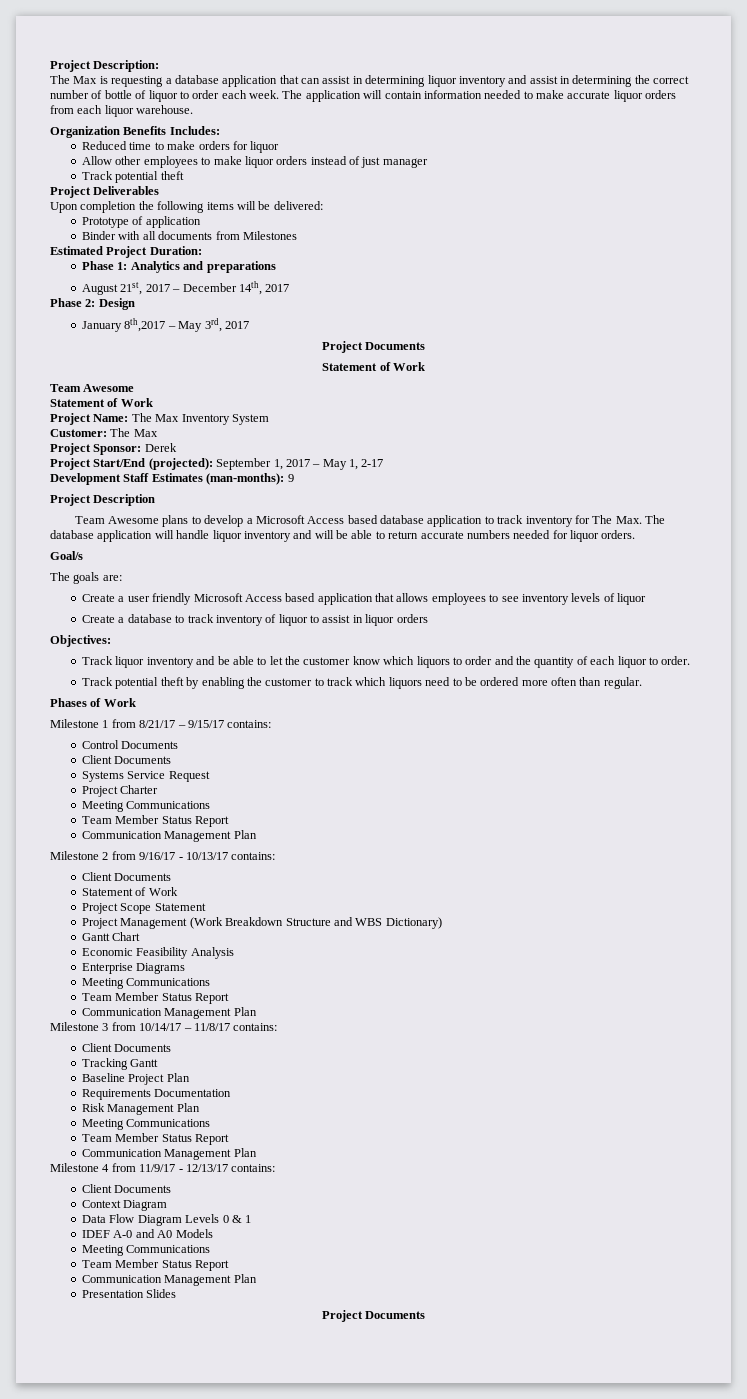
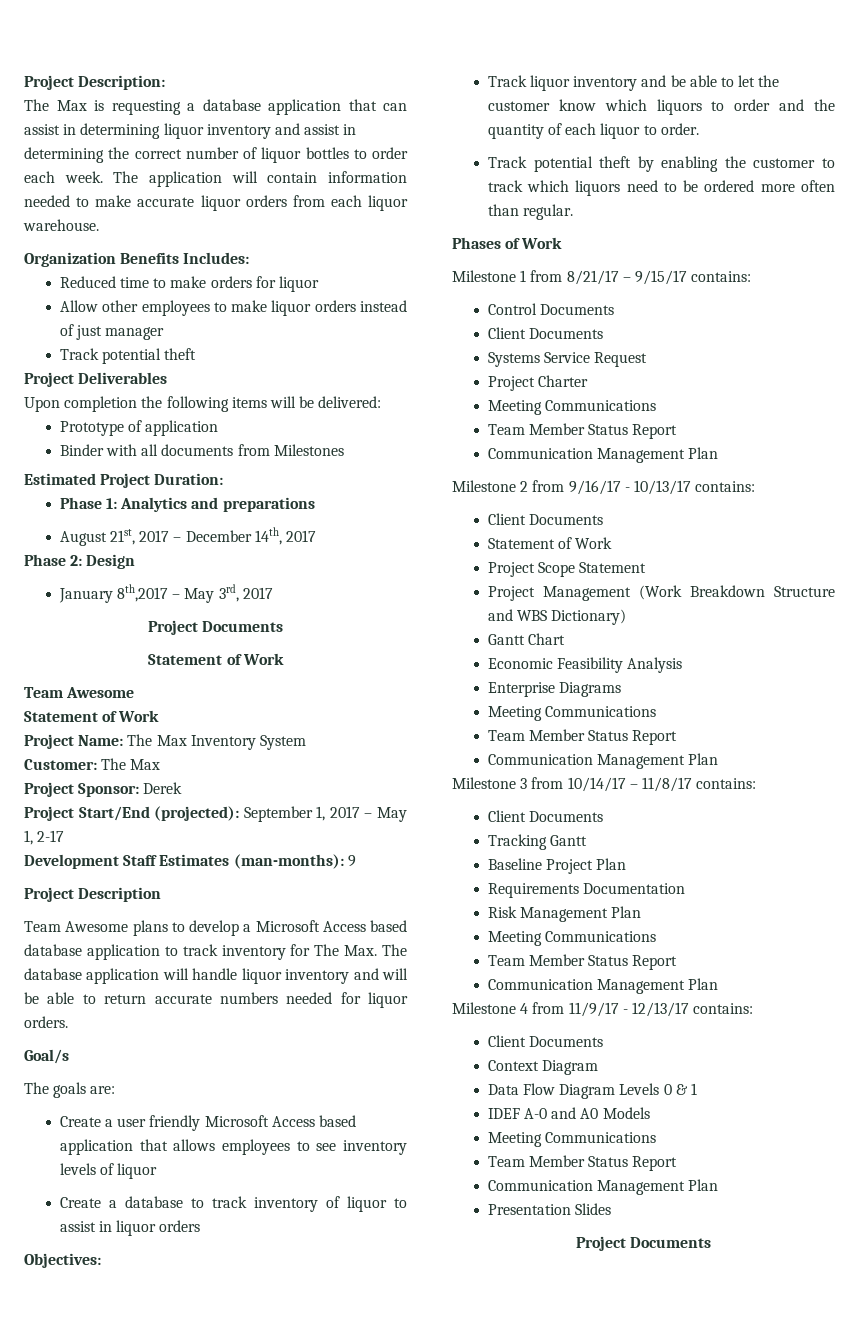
- The Max is requesting a database application that can assist in determining liquor inventory and assist in determining the correct number of bottle of liquor to order each week.
+ The Max is requesting a database application that can assist in determining liquor inventory and assist in determining the correct number of liquor bottles to order each week.

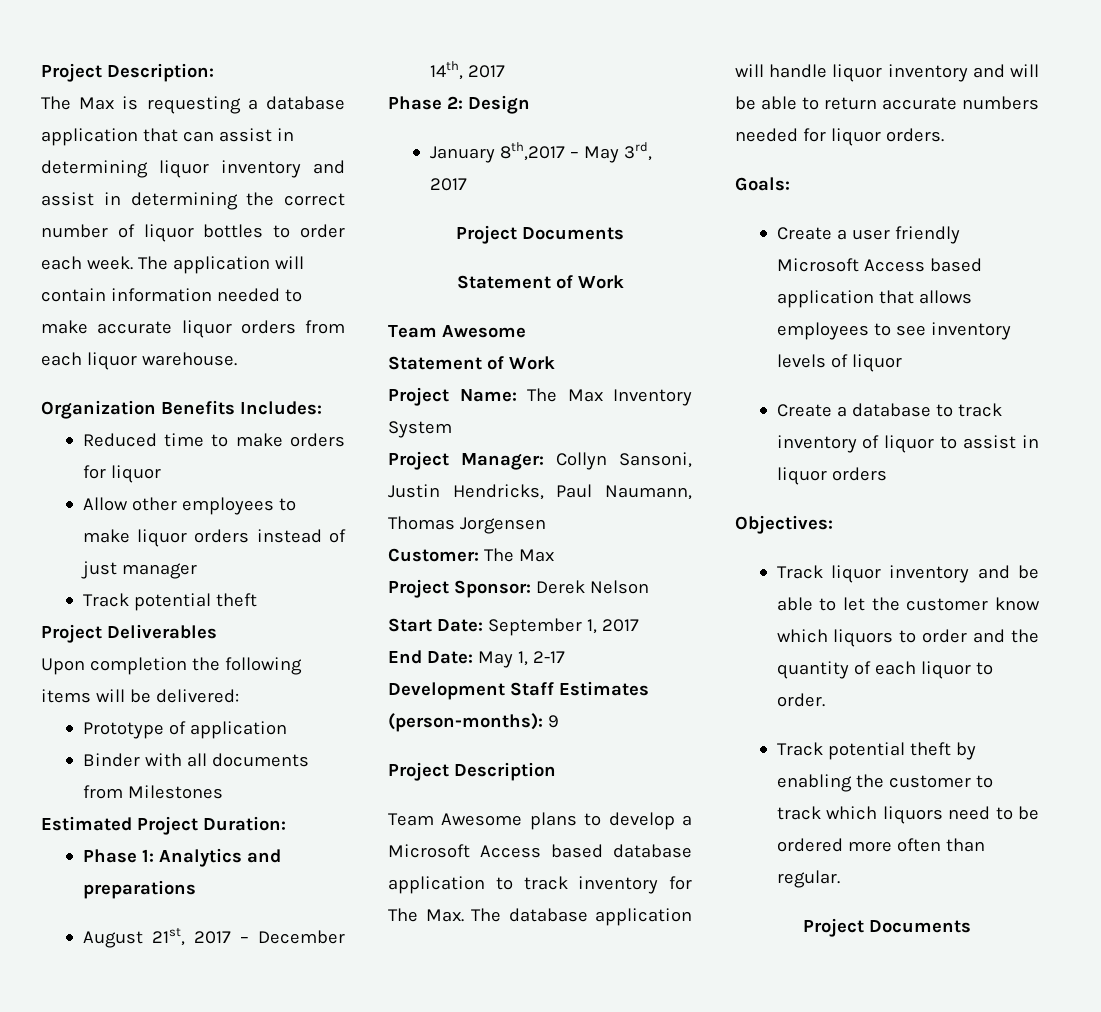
+ Project Manager: Collyn Sansoni, Justin Hendricks, Paul Naumann, Thomas Jorgensen
- Project Sponsor: Derek
- Project Start/End (projected): September 1, 2017 – May 1, 2-17
+ Project Sponsor: Derek Nelson
+ Start Date: September 1, 2017
+ End Date: May 1, 2-17
- Development Staff Estimates (man-months): 9
+ Development Staff Estimates (person-months): 9
- Goal/s
- The goals are:
+ Goals:
- Phases of Work
- Milestone 1 from 8/21/17 – 9/15/17 contains:
- Control Documents
- Client Documents
- Systems Service Request
- Project Charter
- Meeting Communications
- Team Member Status Report
- Communication Management Plan
- Milestone 2 from 9/16/17 - 10/13/17 contains:
- Client Documents
- Statement of Work
- Project Scope Statement
- Project Management (Work Breakdown Structure and WBS Dictionary)
- Gantt Chart
- Economic Feasibility Analysis
- Enterprise Diagrams
- Meeting Communications
- Team Member Status Report
- Communication Management Plan
- Milestone 3 from 10/14/17 – 11/8/17 contains:
- Client Documents
- Tracking Gantt
- Baseline Project Plan
- Requirements Documentation
- Risk Management Plan
- Meeting Communications
- Team Member Status Report
- Communication Management Plan
- Milestone 4 from 11/9/17 - 12/13/17 contains:
- Client Documents
- Context Diagram
- Data Flow Diagram Levels 0 & 1
- IDEF A-0 and A0 Models
- Meeting Communications
- Team Member Status Report
- Communication Management Plan
- Presentation Slides

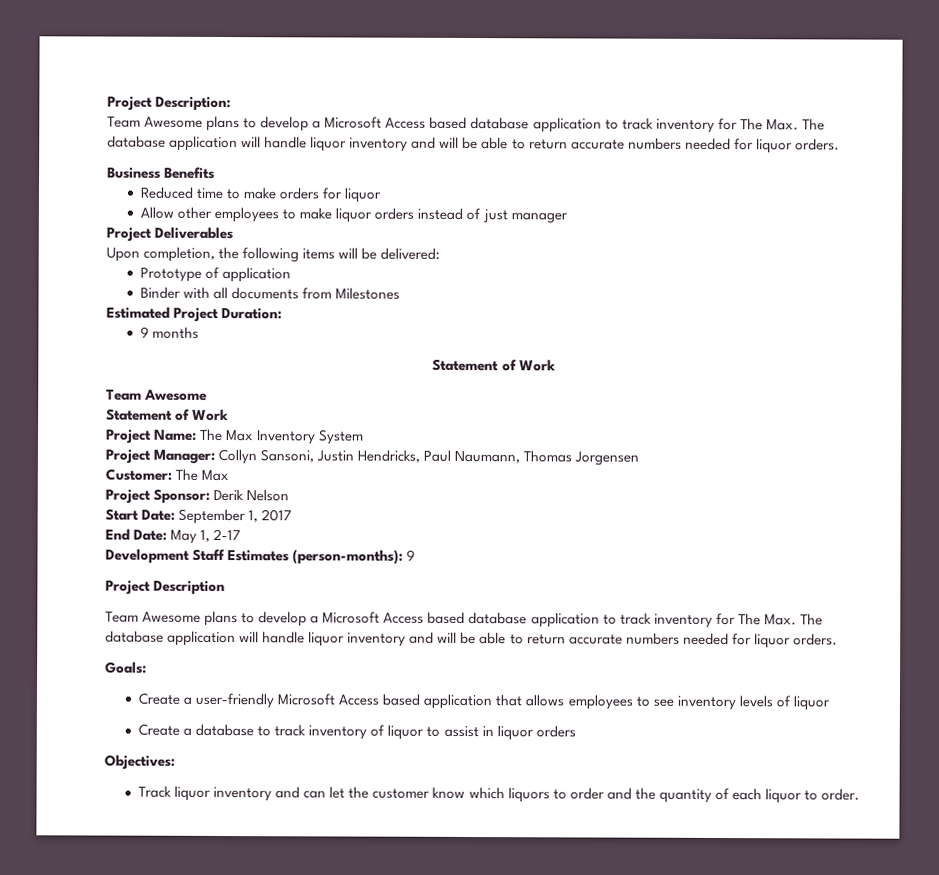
  Project Description:
- The Max is requesting a database application that can assist in determining liquor inventory and assist in determining the correct number of liquor bottles to order each week. The application will contain information needed to make accurate liquor orders from each liquor warehouse.
- Organization Benefits Includes:
+ Team Awesome plans to develop a Microsoft Access based database application to track inventory for The Max. The database application will handle liquor inventory and will be able to return accurate numbers needed for liquor orders.
+ Business Benefits
  Allow other employees to make liquor orders instead of just manager
- Track potential theft
- Upon completion the following items will be delivered:
+ Upon completion, the following items will be delivered:
- Phase 1: Analytics and preparations
- August 21st, 2017 – December 14th, 2017
- Phase 2: Design
- January 8th,2017 – May 3rd, 2017
- Project Documents
+ 9 months
- Project Sponsor: Derek Nelson
+ Project Sponsor: Derik Nelson
- Create a user friendly Microsoft Access based application that allows employees to see inventory levels of liquor
+ Create a user-friendly Microsoft Access based application that allows employees to see inventory levels of liquor
- Track liquor inventory and be able to let the customer know which liquors to order and the quantity of each liquor to order.
+ Track liquor inventory and can let the customer know which liquors to order and the quantity of each liquor to order.
- Track potential theft by enabling the customer to track which liquors need to be ordered more often than regular.
- Project Documents

